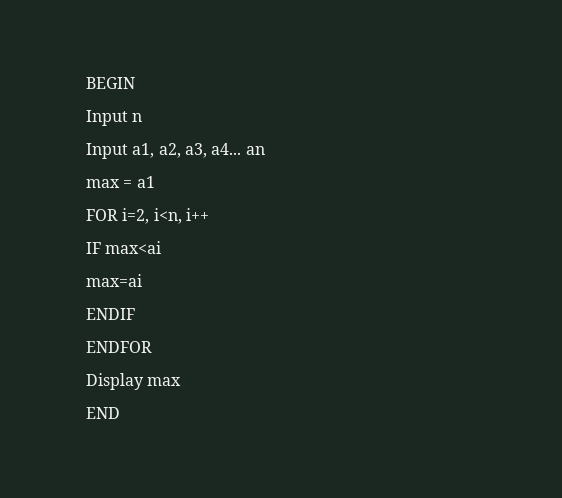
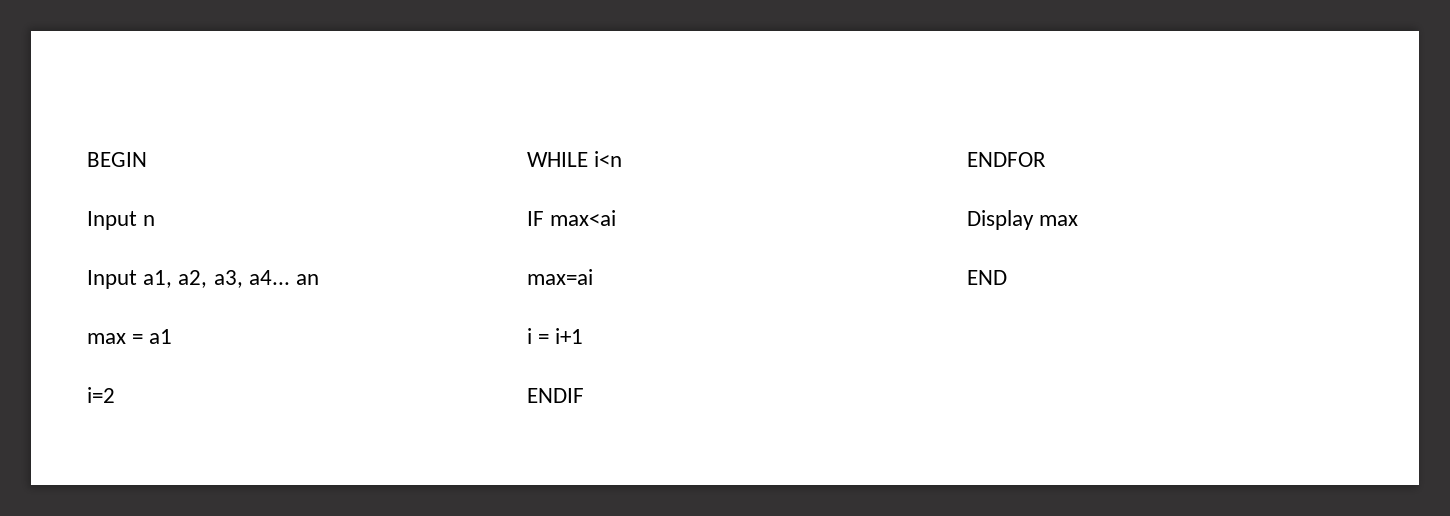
- FOR i=2, i<n, i++
+ i=2
+ WHILE i<n
+ i = i+1

